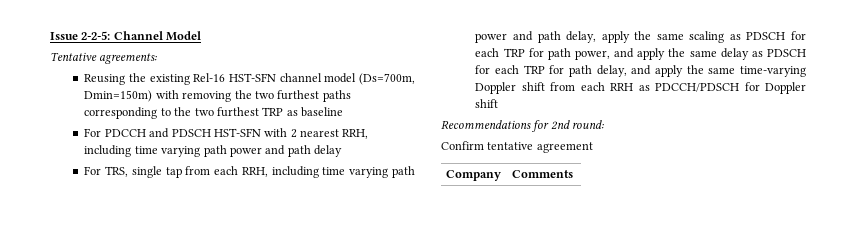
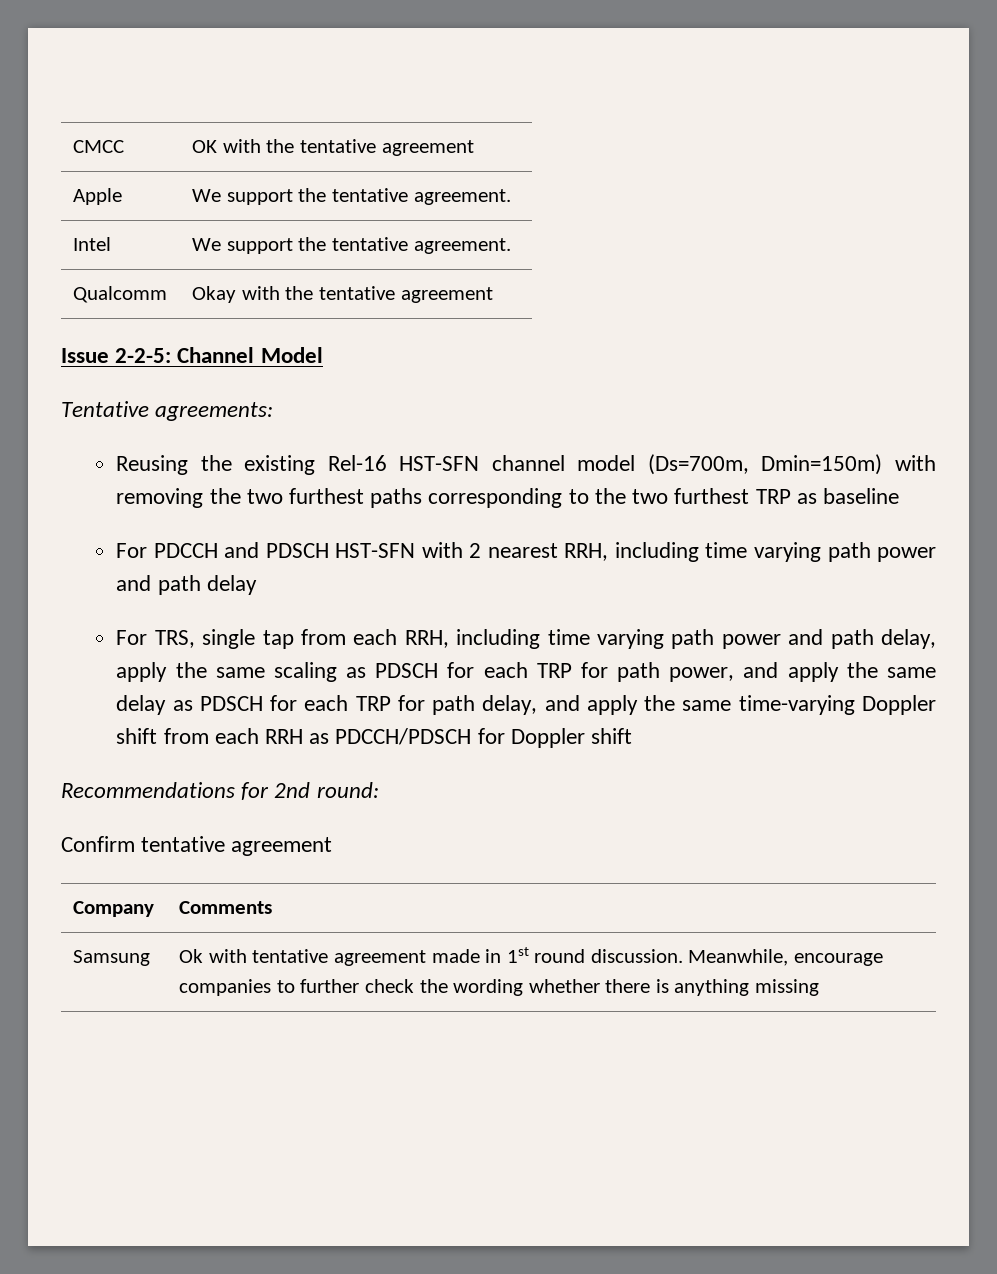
+ CMCC | OK with the tentative agreement
+ Apple | We support the tentative agreement.
+ Intel | We support the tentative agreement.
+ Qualcomm | Okay with the tentative agreement
+ Samsung | Ok with tentative agreement made in 1st round discussion. Meanwhile, encourage companies to further check the wording whether there is anything missing

